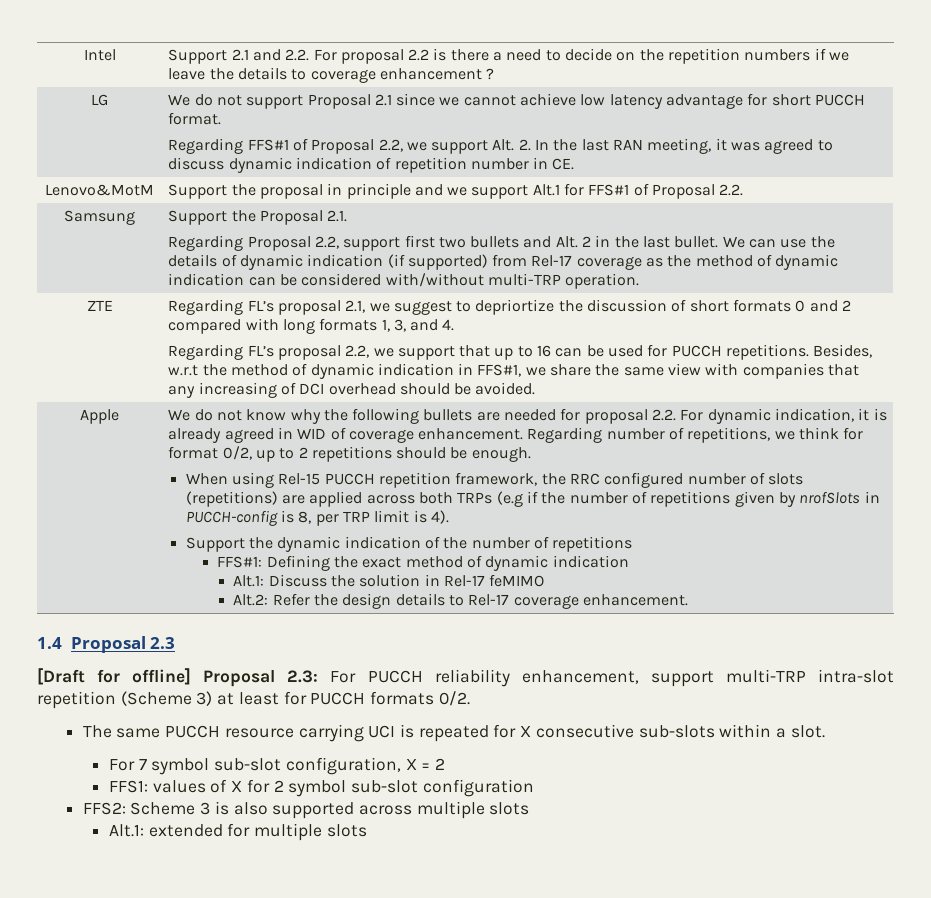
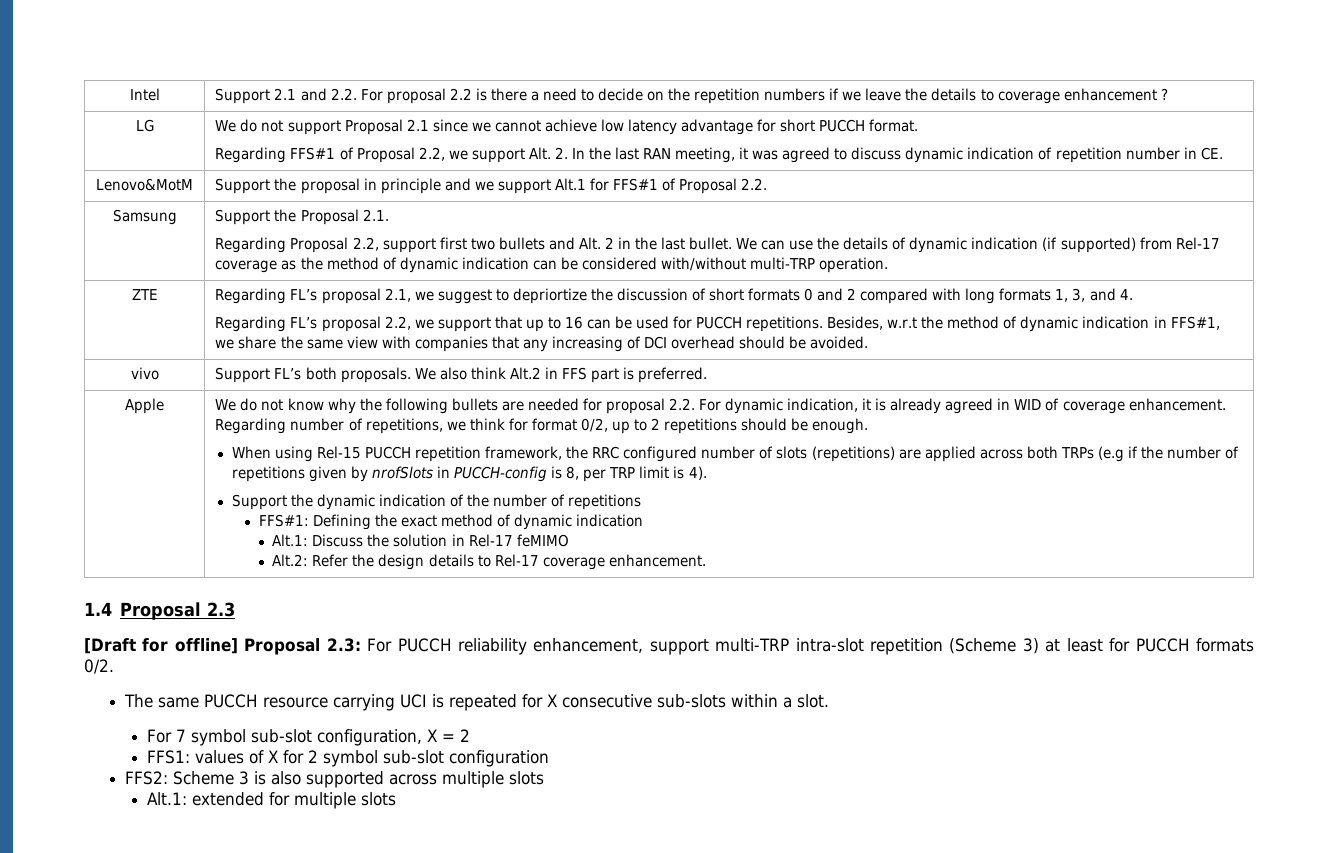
+ vivo | Support FL’s both proposals. We also think Alt.2 in FFS part is preferred.

